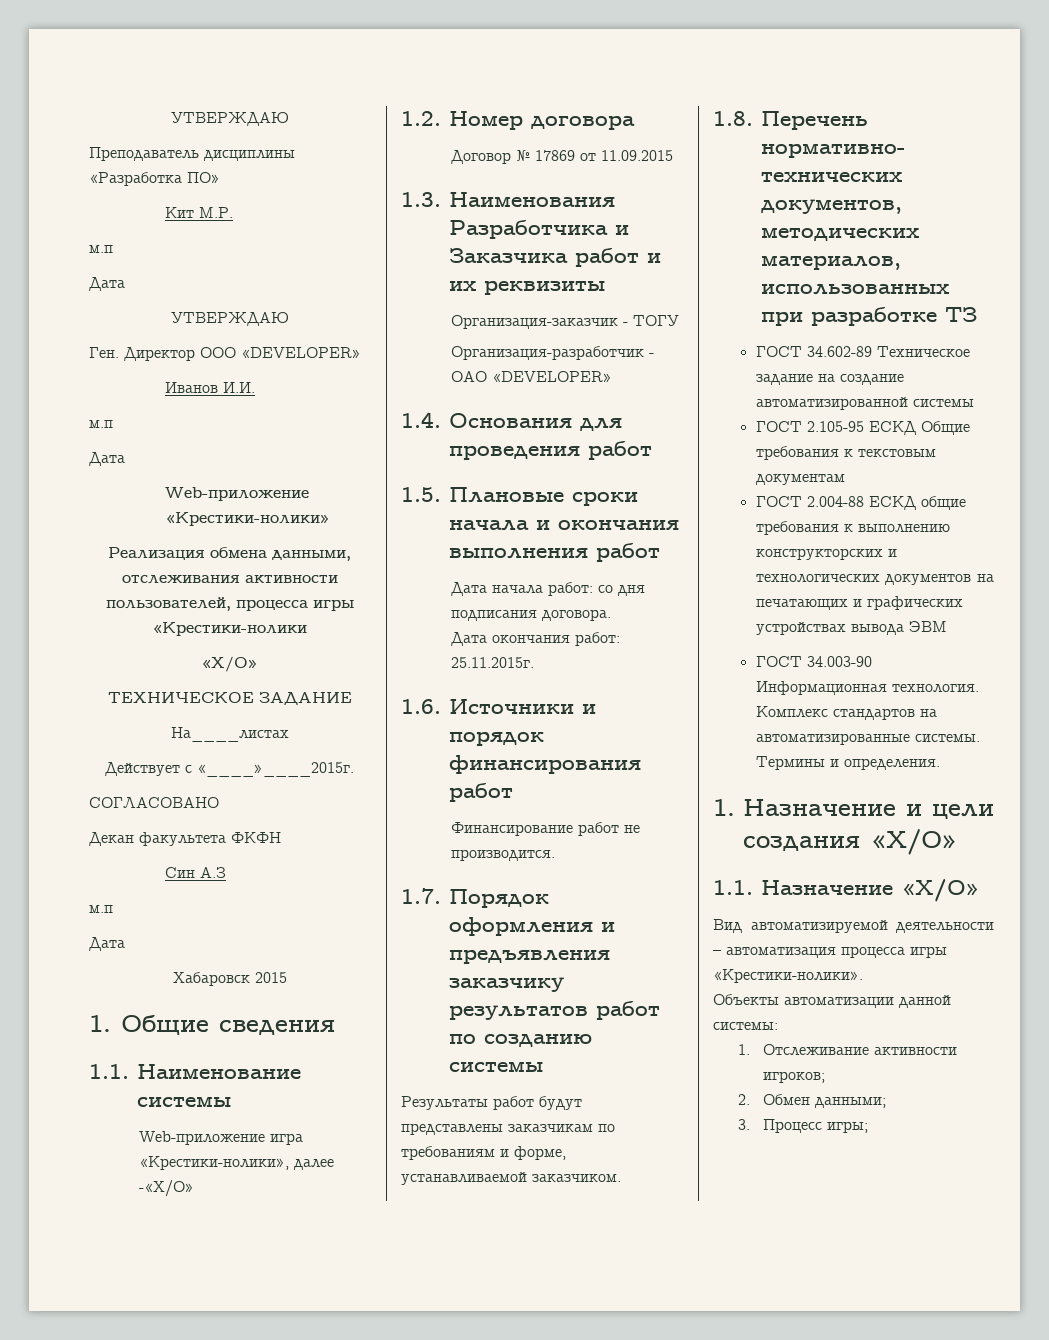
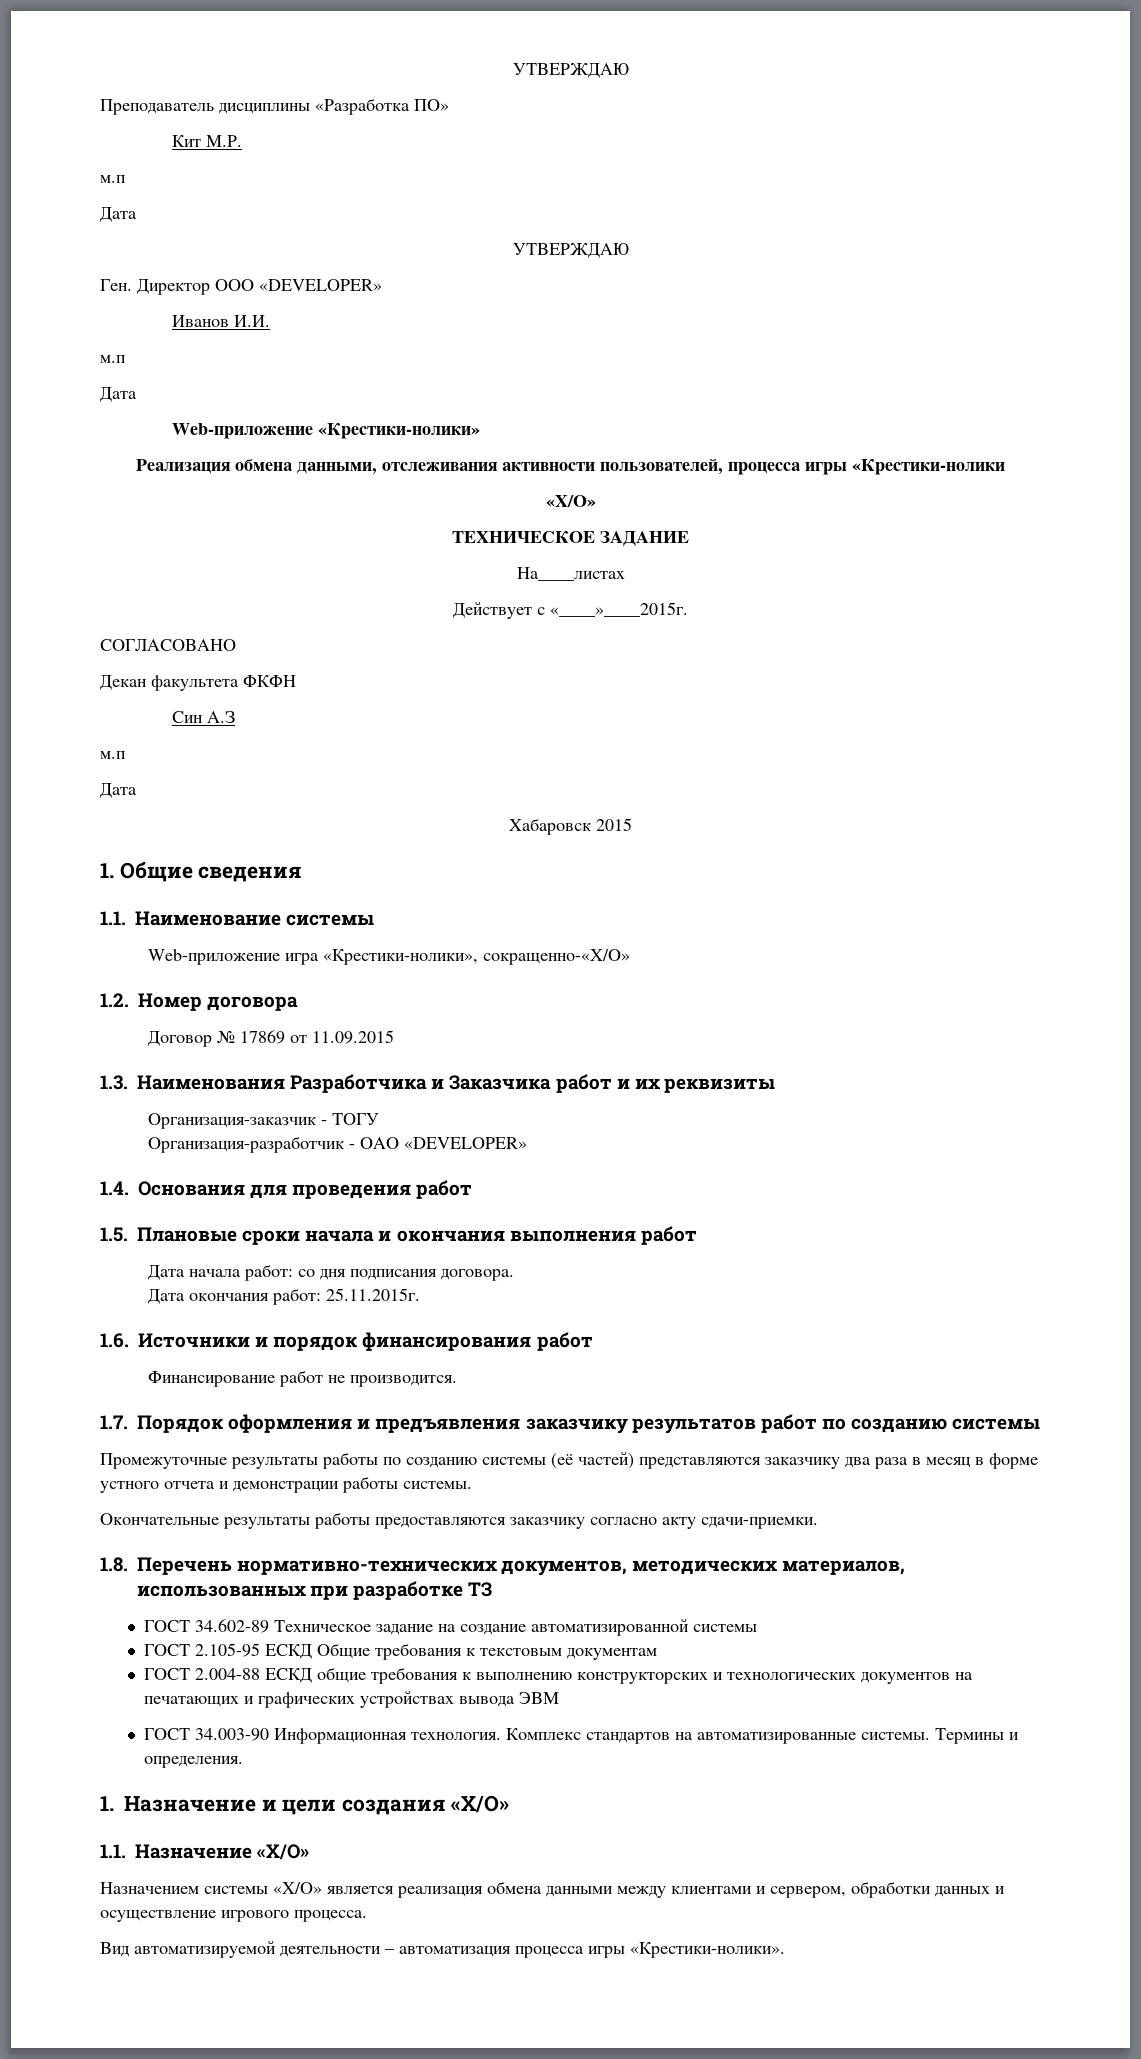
- Web-приложение игра «Крестики-нолики», далее -«X/O»
+ Web-приложение игра «Крестики-нолики», сокращенно-«X/O»
- Результаты работ будут представлены заказчикам по требованиям и форме, устанавливаемой заказчиком.
+ Промежуточные результаты работы по созданию системы (её частей) представляются заказчику два раза в месяц в форме устного отчета и демонстрации работы системы.
+ Окончательные результаты работы предоставляются заказчику согласно акту сдачи-приемки.
+ Назначением системы «X/O» является реализация обмена данными между клиентами и сервером, обработки данных и осуществление игрового процесса.
- Объекты автоматизации данной системы:
- 1. Отслеживание активности игроков;
- 2. Обмен данными;
- 3. Процесс игры;

